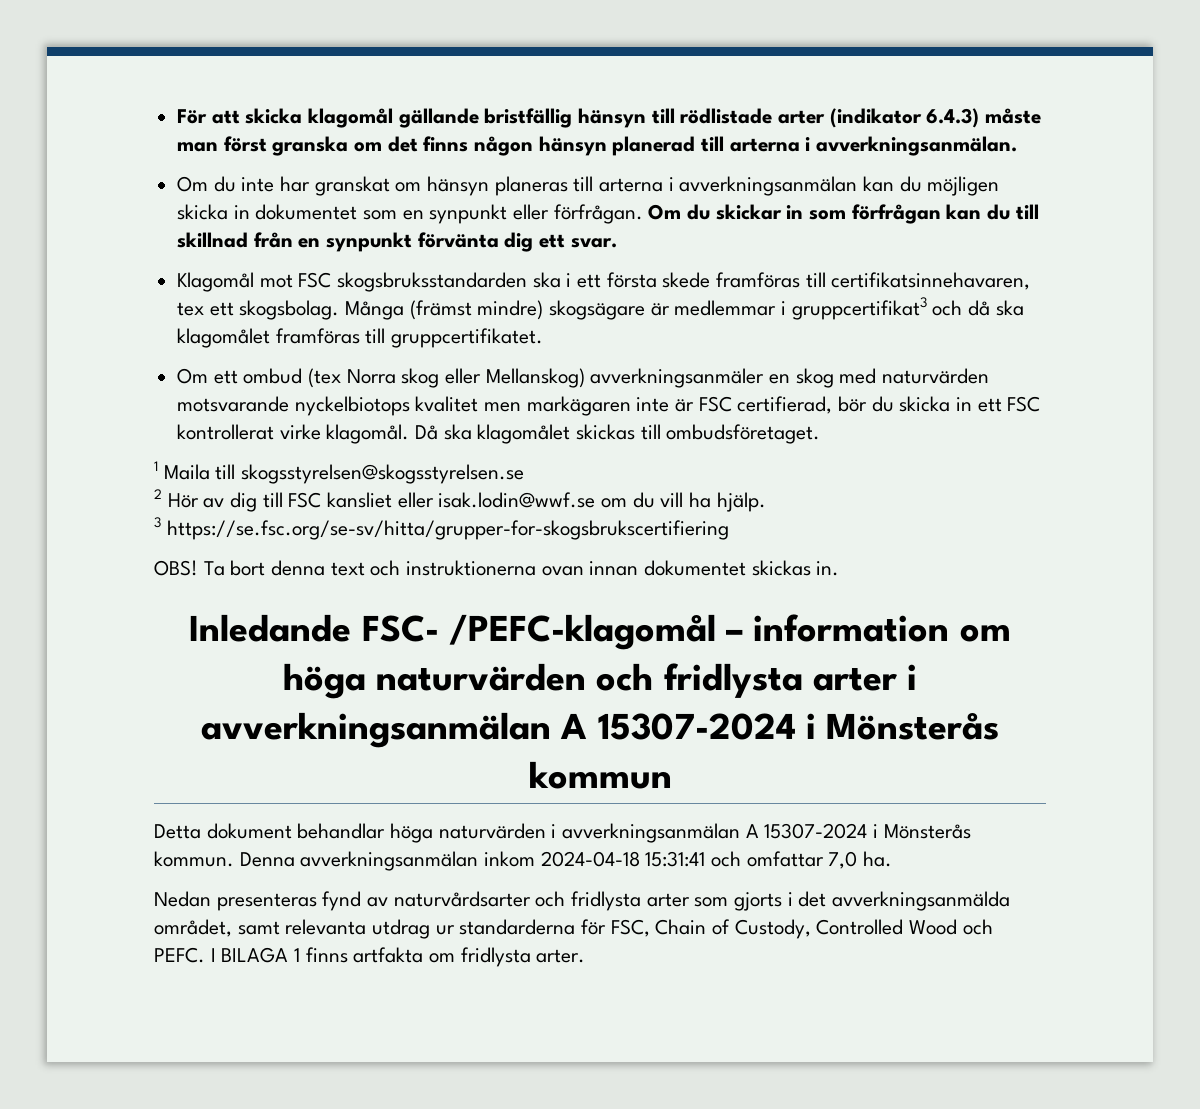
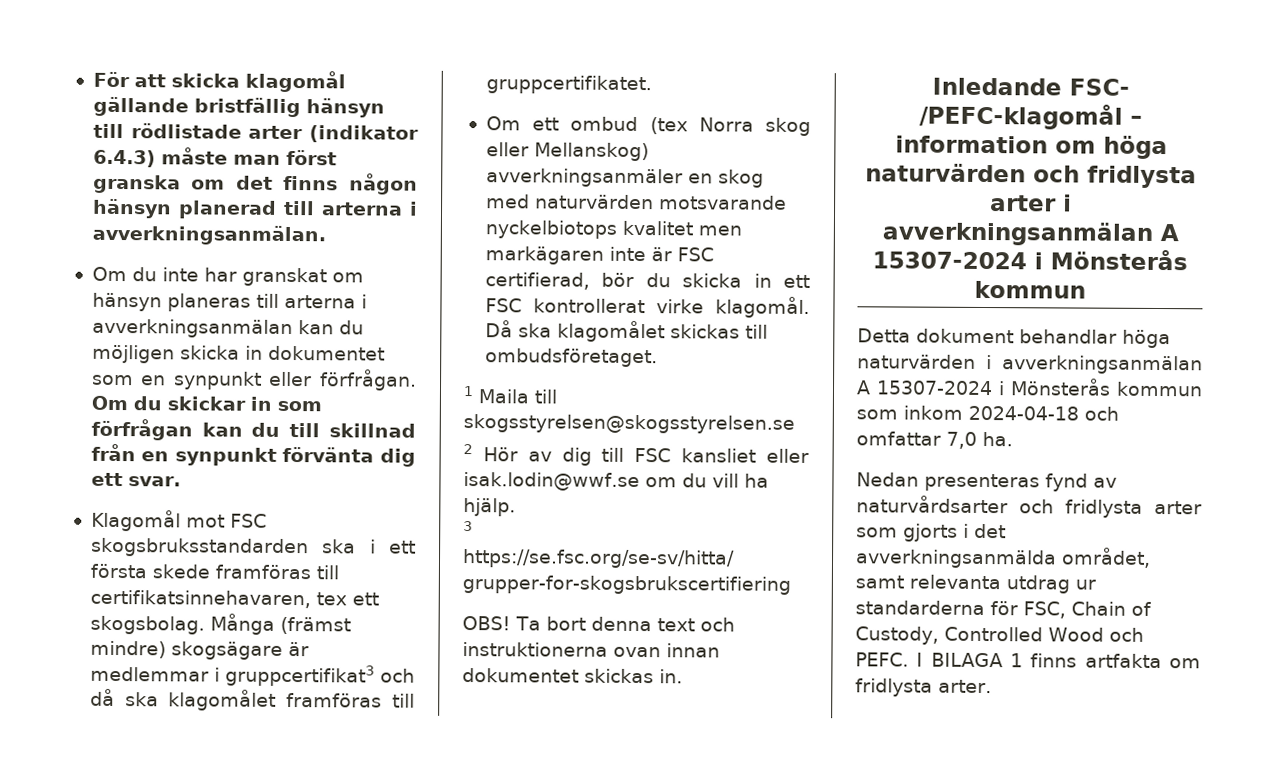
- Detta dokument behandlar höga naturvärden i avverkningsanmälan A 15307-2024 i Mönsterås kommun. Denna avverkningsanmälan inkom 2024-04-18 15:31:41 och omfattar 7,0 ha.
+ Detta dokument behandlar höga naturvärden i avverkningsanmälan A 15307-2024 i Mönsterås kommun som inkom 2024-04-18 och omfattar 7,0 ha.

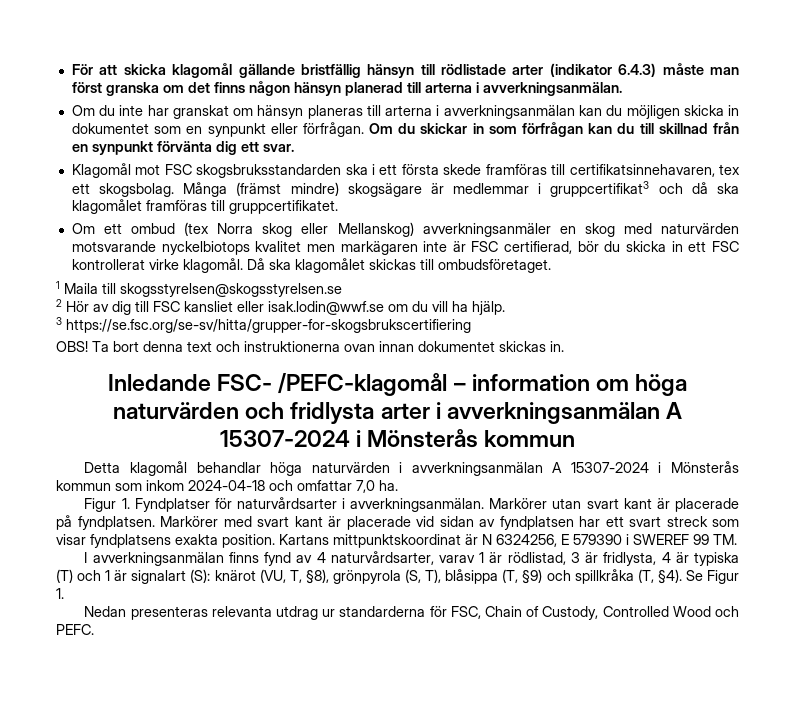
- Detta dokument behandlar höga naturvärden i avverkningsanmälan A 15307-2024 i Mönsterås kommun som inkom 2024-04-18 och omfattar 7,0 ha.
+ Detta klagomål behandlar höga naturvärden i avverkningsanmälan A 15307-2024 i Mönsterås kommun som inkom 2024-04-18 och omfattar 7,0 ha.
- Nedan presenteras fynd av naturvårdsarter och fridlysta arter som gjorts i det avverkningsanmälda området, samt relevanta utdrag ur standarderna för FSC, Chain of Custody, Controlled Wood och PEFC. I BILAGA 1 finns artfakta om fridlysta arter.
+ Figur 1. Fyndplatser för naturvårdsarter i avverkningsanmälan. Markörer utan svart kant är placerade på fyndplatsen. Markörer med svart kant är placerade vid sidan av fyndplatsen har ett svart streck som visar fyndplatsens exakta position. Kartans mittpunktskoordinat är N 6324256, E 579390 i SWEREF 99 TM.
+ I avverkningsanmälan finns fynd av 4 naturvårdsarter, varav 1 är rödlistad, 3 är fridlysta, 4 är typiska (T) och 1 är signalart (S): knärot (VU, T, §8), grönpyrola (S, T), blåsippa (T, §9) och spillkråka (T, §4). Se Figur 1.
+ Nedan presenteras relevanta utdrag ur standarderna för FSC, Chain of Custody, Controlled Wood och PEFC.

